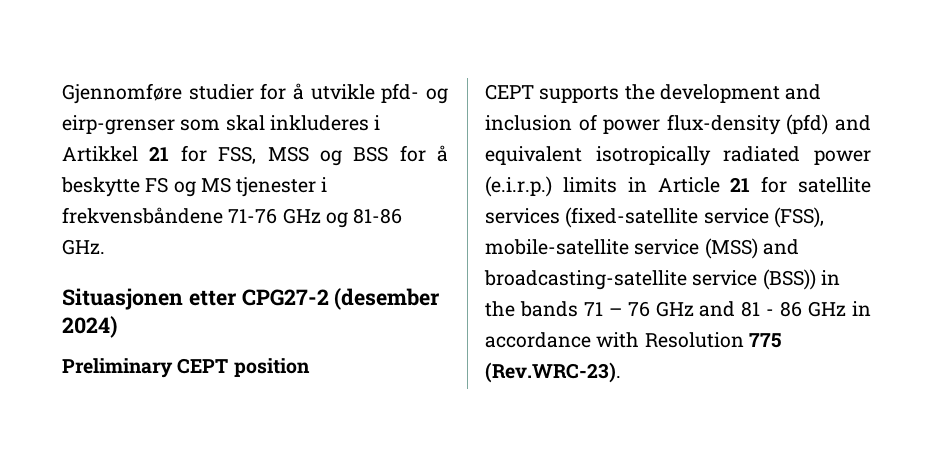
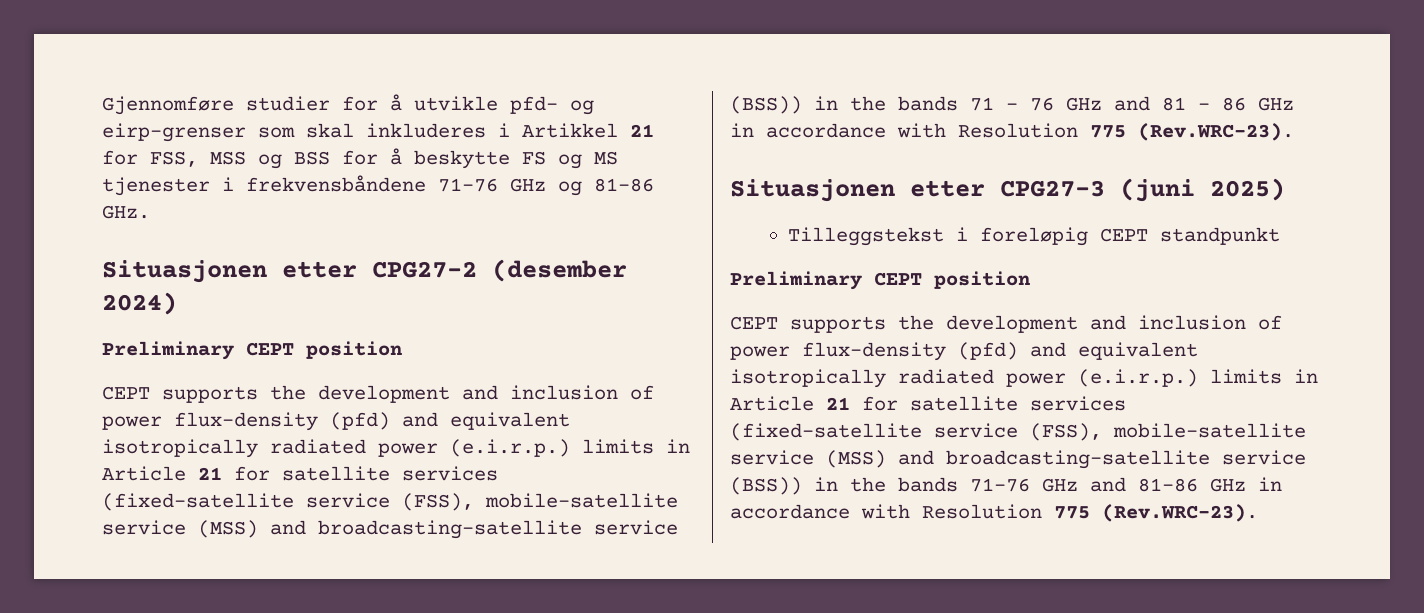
+ Situasjonen etter CPG27-3 (juni 2025)
+ Tilleggstekst i foreløpig CEPT standpunkt
+ Preliminary CEPT position
+ CEPT supports the development and inclusion of power flux-density (pfd) and equivalent isotropically radiated power (e.i.r.p.) limits in Article 21 for satellite services (fixed-satellite service (FSS), mobile-satellite service (MSS) and broadcasting-satellite service (BSS)) in the bands 71-76 GHz and 81-86 GHz in accordance with Resolution 775 (Rev.WRC-23).

